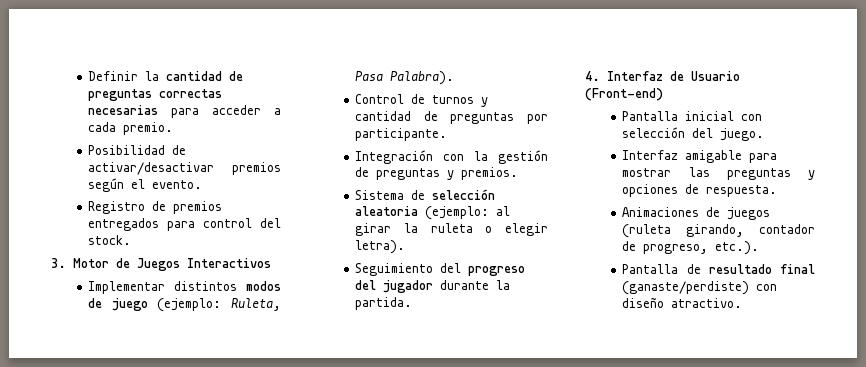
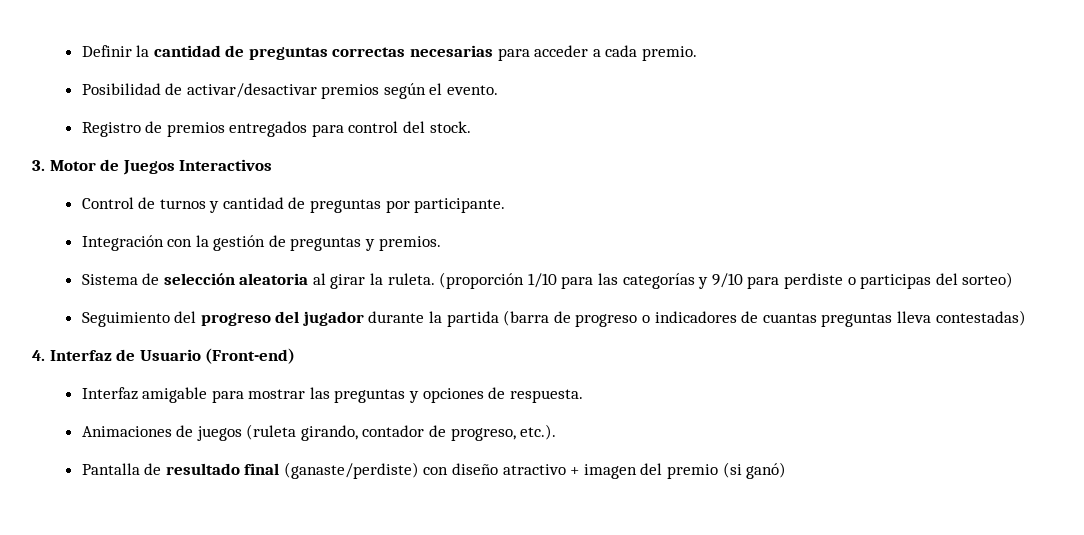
- Implementar distintos modos de juego (ejemplo: Ruleta, Pasa Palabra).
- Sistema de selección aleatoria (ejemplo: al girar la ruleta o elegir letra).
+ Sistema de selección aleatoria al girar la ruleta. (proporción 1/10 para las categorías y 9/10 para perdiste o participas del sorteo)
- Seguimiento del progreso del jugador durante la partida.
+ Seguimiento del progreso del jugador durante la partida (barra de progreso o indicadores de cuantas preguntas lleva contestadas)
- Pantalla inicial con selección del juego.
- Pantalla de resultado final (ganaste/perdiste) con diseño atractivo.
+ Pantalla de resultado final (ganaste/perdiste) con diseño atractivo + imagen del premio (si ganó)

